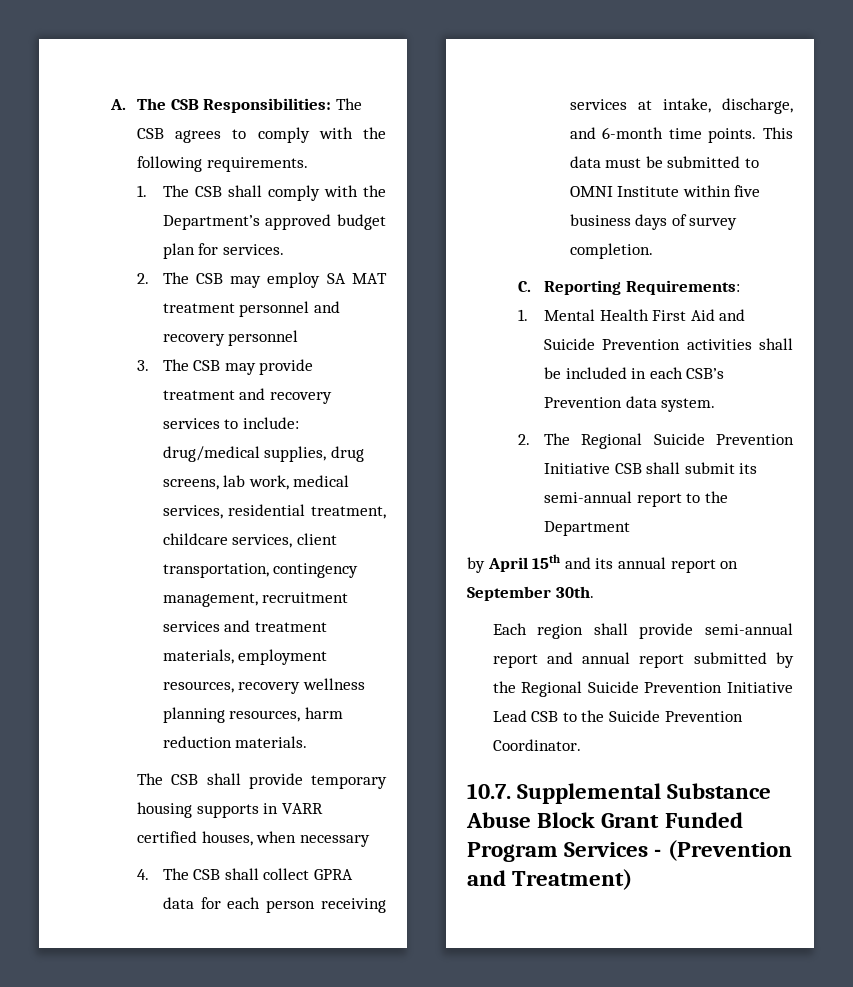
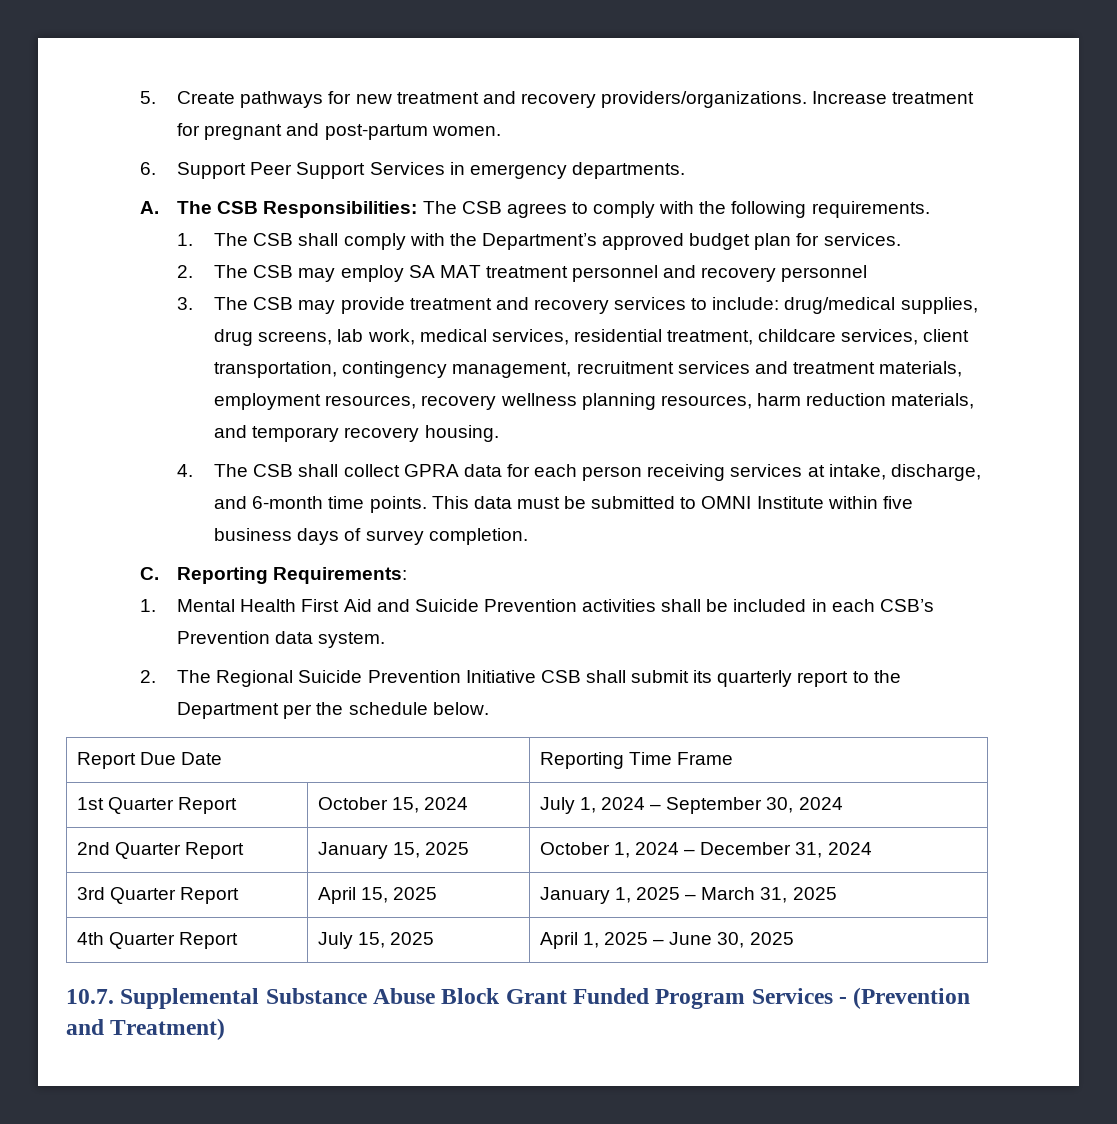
+ 5. Create pathways for new treatment and recovery providers/organizations. Increase treatment for pregnant and post-partum women.
+ 6. Support Peer Support Services in emergency departments.
- 3. The CSB may provide treatment and recovery services to include: drug/medical supplies, drug screens, lab work, medical services, residential treatment, childcare services, client transportation, contingency management, recruitment services and treatment materials, employment resources, recovery wellness planning resources, harm reduction materials.
- The CSB shall provide temporary housing supports in VARR certified houses, when necessary
+ 3. The CSB may provide treatment and recovery services to include: drug/medical supplies, drug screens, lab work, medical services, residential treatment, childcare services, client transportation, contingency management, recruitment services and treatment materials, employment resources, recovery wellness planning resources, harm reduction materials, and temporary recovery housing.
- 2. The Regional Suicide Prevention Initiative CSB shall submit its semi-annual report to the Department
- by April 15th and its annual report on September 30th.
- Each region shall provide semi-annual report and annual report submitted by the Regional Suicide Prevention Initiative Lead CSB to the Suicide Prevention Coordinator.
+ 2. The Regional Suicide Prevention Initiative CSB shall submit its quarterly report to the Department per the schedule below.
+ Report Due Date | Reporting Time Frame
+ 1st Quarter Report | October 15, 2024 | July 1, 2024 – September 30, 2024
+ 2nd Quarter Report | January 15, 2025 | October 1, 2024 – December 31, 2024
+ 3rd Quarter Report | April 15, 2025 | January 1, 2025 – March 31, 2025
+ 4th Quarter Report | July 15, 2025 | April 1, 2025 – June 30, 2025

